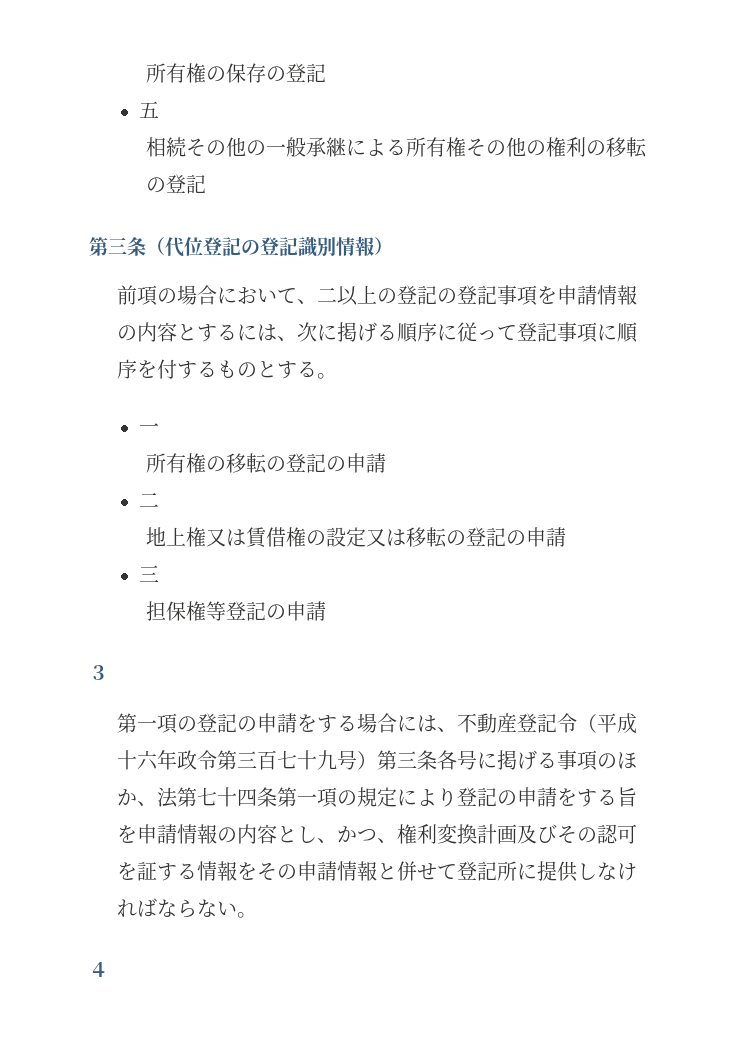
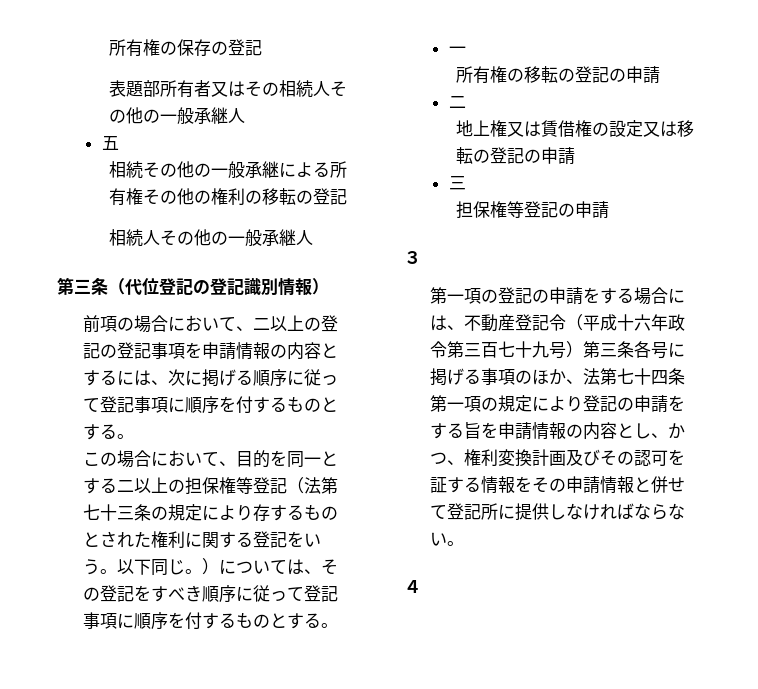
+ 表題部所有者又はその相続人その他の一般承継人
  相続その他の一般承継による所有権その他の権利の移転の登記
+ 相続人その他の一般承継人
+ この場合において、目的を同一とする二以上の担保権等登記（法第七十三条の規定により存するものとされた権利に関する登記をいう。以下同じ。）については、その登記をすべき順序に従って登記事項に順序を付するものとする。

